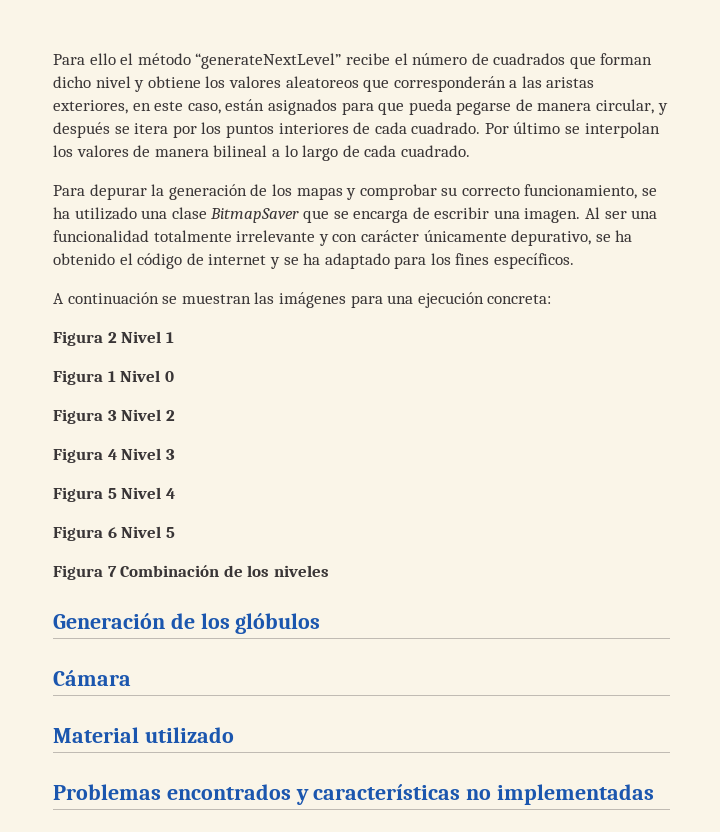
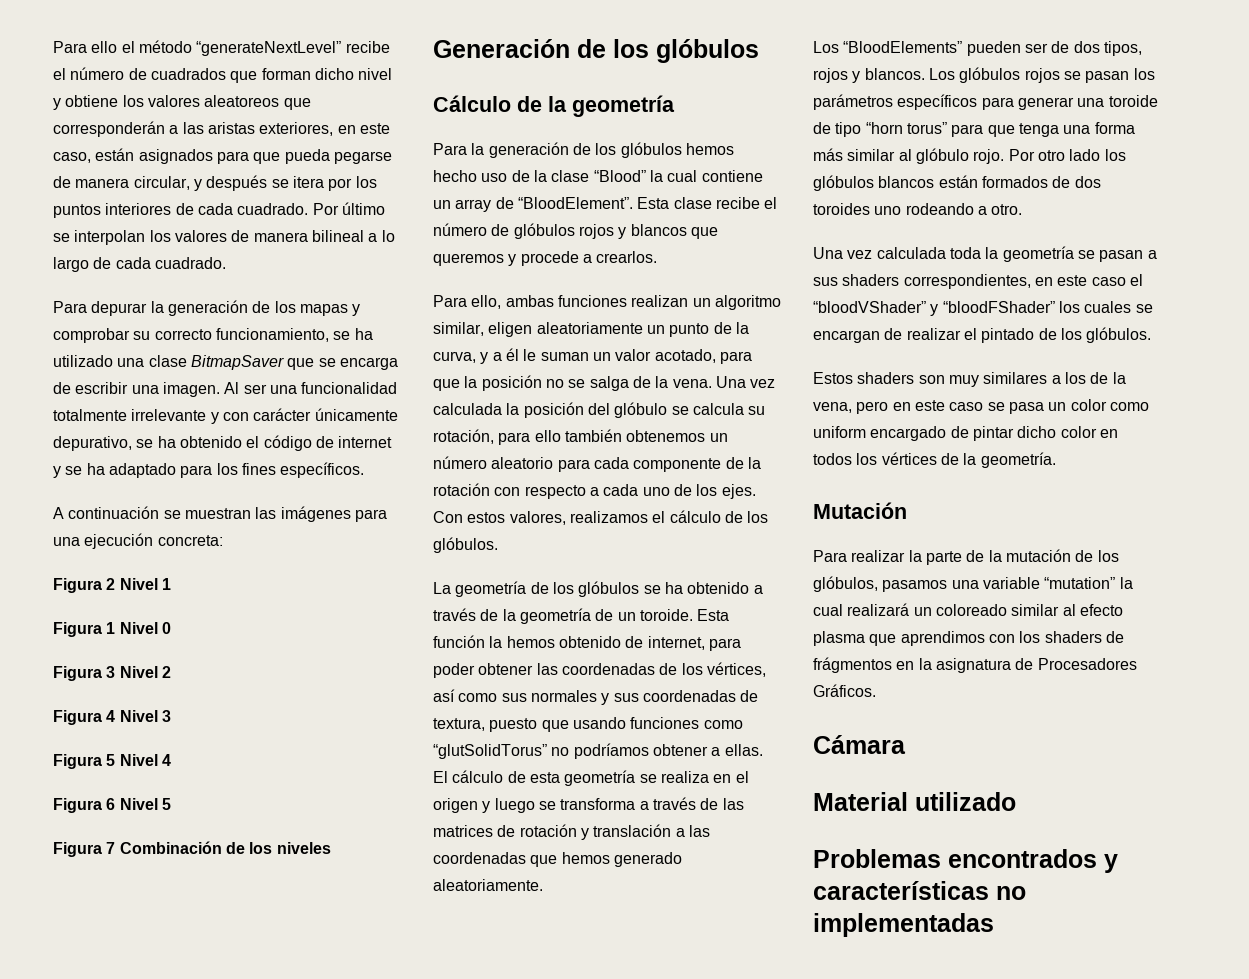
+ Cálculo de la geometría
+ Para la generación de los glóbulos hemos hecho uso de la clase “Blood” la cual contiene un array de “BloodElement”. Esta clase recibe el número de glóbulos rojos y blancos que queremos y procede a crearlos.
+ Para ello, ambas funciones realizan un algoritmo similar, eligen aleatoriamente un punto de la curva, y a él le suman un valor acotado, para que la posición no se salga de la vena. Una vez calculada la posición del glóbulo se calcula su rotación, para ello también obtenemos un número aleatorio para cada componente de la rotación con respecto a cada uno de los ejes. Con estos valores, realizamos el cálculo de los glóbulos.
+ La geometría de los glóbulos se ha obtenido a través de la geometría de un toroide. Esta función la hemos obtenido de internet, para poder obtener las coordenadas de los vértices, así como sus normales y sus coordenadas de textura, puesto que usando funciones como “glutSolidTorus” no podríamos obtener a ellas. El cálculo de esta geometría se realiza en el origen y luego se transforma a través de las matrices de rotación y translación a las coordenadas que hemos generado aleatoriamente.
+ Los “BloodElements” pueden ser de dos tipos, rojos y blancos. Los glóbulos rojos se pasan los parámetros específicos para generar una toroide de tipo “horn torus” para que tenga una forma más similar al glóbulo rojo. Por otro lado los glóbulos blancos están formados de dos toroides uno rodeando a otro.
+ Una vez calculada toda la geometría se pasan a sus shaders correspondientes, en este caso el “bloodVShader” y “bloodFShader” los cuales se encargan de realizar el pintado de los glóbulos.
+ Estos shaders son muy similares a los de la vena, pero en este caso se pasa un color como uniform encargado de pintar dicho color en todos los vértices de la geometría.
+ Mutación
+ Para realizar la parte de la mutación de los glóbulos, pasamos una variable “mutation” la cual realizará un coloreado similar al efecto plasma que aprendimos con los shaders de frágmentos en la asignatura de Procesadores Gráficos.

